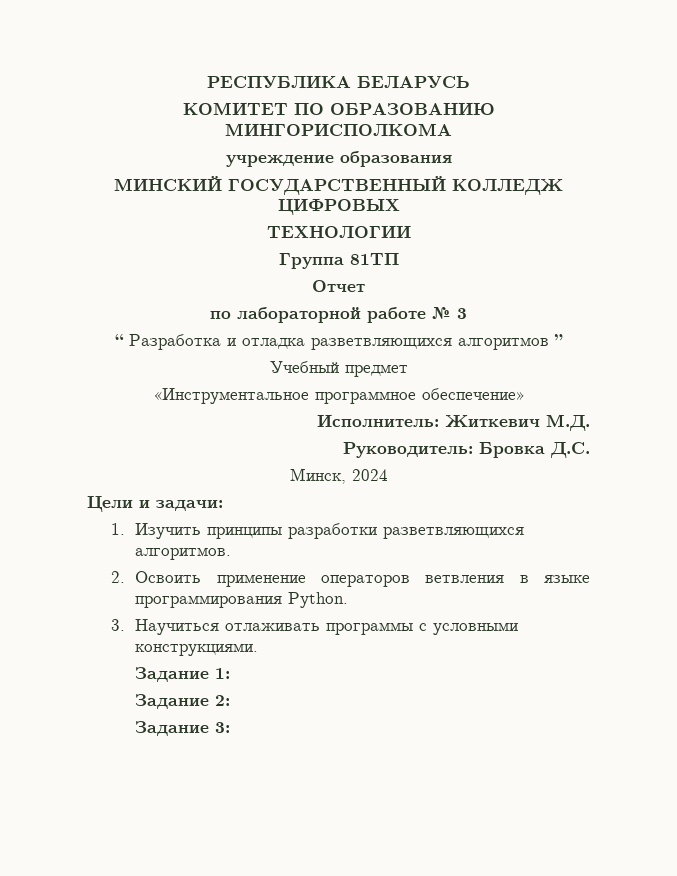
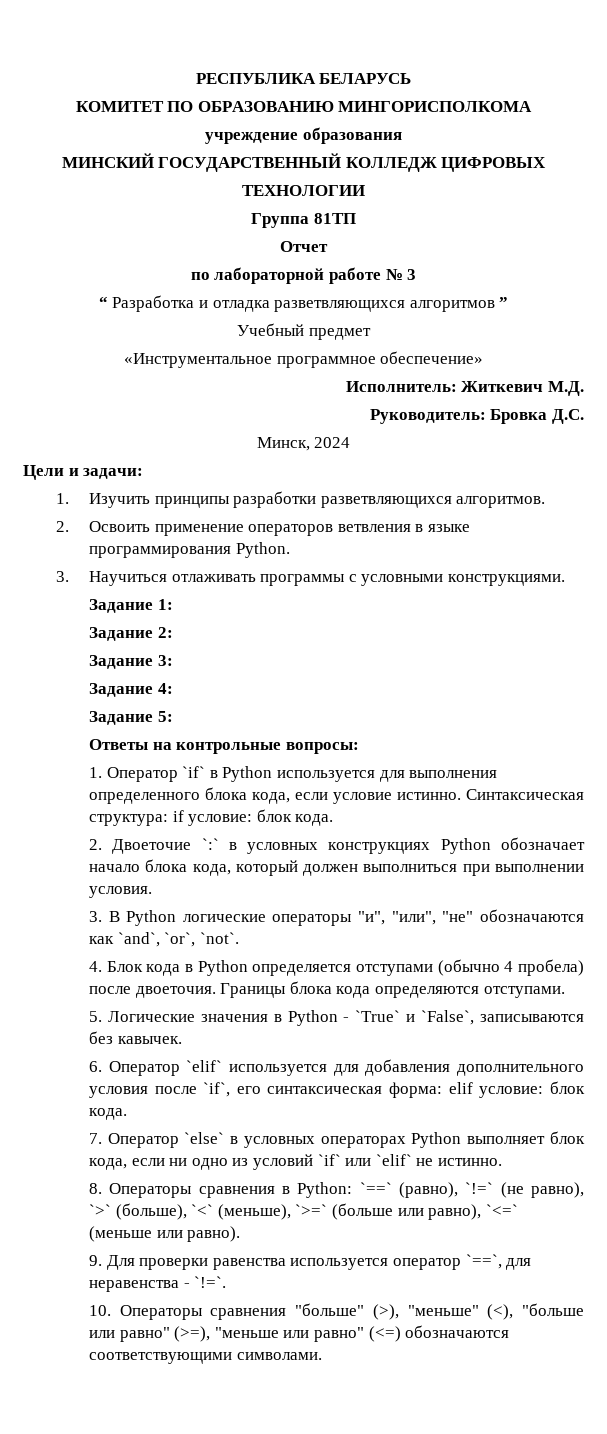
+ Задание 4:
+ Задание 5:
+ Ответы на контрольные вопросы:
+ 1. Оператор `if` в Python используется для выполнения определенного блока кода, если условие истинно. Синтаксическая структура: if условие: блок кода.
+ 2. Двоеточие `:` в условных конструкциях Python обозначает начало блока кода, который должен выполниться при выполнении условия.
+ 3. В Python логические операторы "и", "или", "не" обозначаются как `and`, `or`, `not`.
+ 4. Блок кода в Python определяется отступами (обычно 4 пробела) после двоеточия. Границы блока кода определяются отступами.
+ 5. Логические значения в Python - `True` и `False`, записываются без кавычек.
+ 6. Оператор `elif` используется для добавления дополнительного условия после `if`, его синтаксическая форма: elif условие: блок кода.
+ 7. Оператор `else` в условных операторах Python выполняет блок кода, если ни одно из условий `if` или `elif` не истинно.
+ 8. Операторы сравнения в Python: `==` (равно), `!=` (не равно), `>` (больше), `<` (меньше), `>=` (больше или равно), `<=` (меньше или равно).
+ 9. Для проверки равенства используется оператор `==`, для неравенства - `!=`.
+ 10. Операторы сравнения "больше" (>), "меньше" (<), "больше или равно" (>=), "меньше или равно" (<=) обозначаются соответствующими символами.

